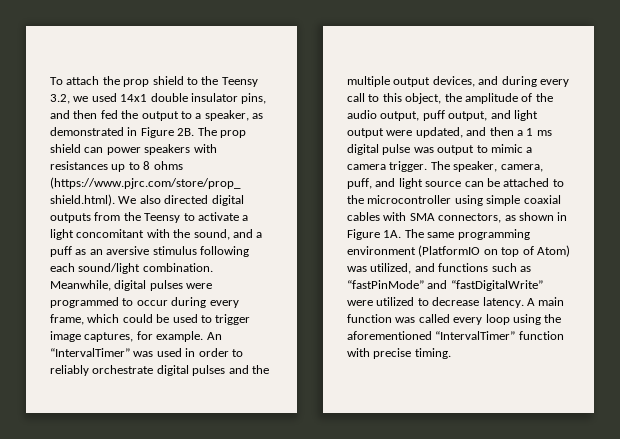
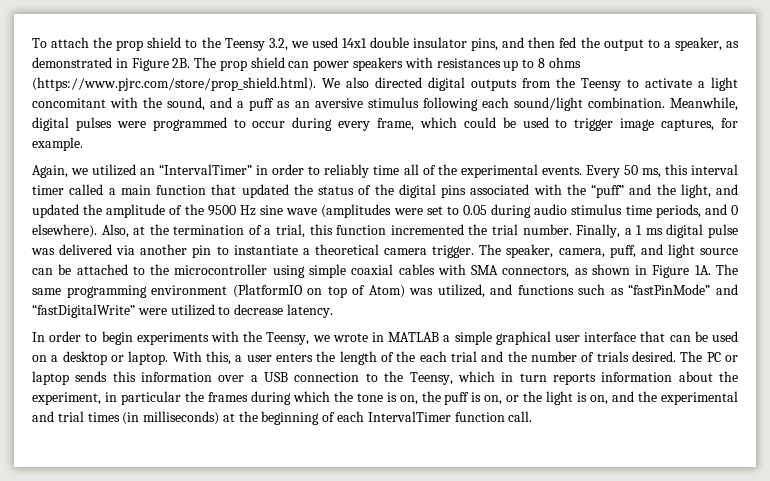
- Meanwhile, digital pulses were programmed to occur during every frame, which could be used to trigger image captures, for example. An “IntervalTimer” was used in order to reliably orchestrate digital pulses and the multiple output devices, and during every call to this object, the amplitude of the audio output, puff output, and light output were updated, and then a 1 ms digital pulse was output to mimic a camera trigger.
+ Meanwhile, digital pulses were programmed to occur during every frame, which could be used to trigger image captures, for example.
+ Again, we utilized an “IntervalTimer” in order to reliably time all of the experimental events. Every 50 ms, this interval timer called a main function that updated the status of the digital pins associated with the “puff” and the light, and updated the amplitude of the 9500 Hz sine wave (amplitudes were set to 0.05 during audio stimulus time periods, and 0 elsewhere). Also, at the termination of a trial, this function incremented the trial number. Finally, a 1 ms digital pulse was delivered via another pin to instantiate a theoretical camera trigger.
- The same programming environment (PlatformIO on top of Atom) was utilized, and functions such as “fastPinMode” and “fastDigitalWrite” were utilized to decrease latency. A main function was called every loop using the aforementioned “IntervalTimer” function with precise timing.
+ The same programming environment (PlatformIO on top of Atom) was utilized, and functions such as “fastPinMode” and “fastDigitalWrite” were utilized to decrease latency.
+ In order to begin experiments with the Teensy, we wrote in MATLAB a simple graphical user interface that can be used on a desktop or laptop. With this, a user enters the length of the each trial and the number of trials desired. The PC or laptop sends this information over a USB connection to the Teensy, which in turn reports information about the experiment, in particular the frames during which the tone is on, the puff is on, or the light is on, and the experimental and trial times (in milliseconds) at the beginning of each IntervalTimer function call.

